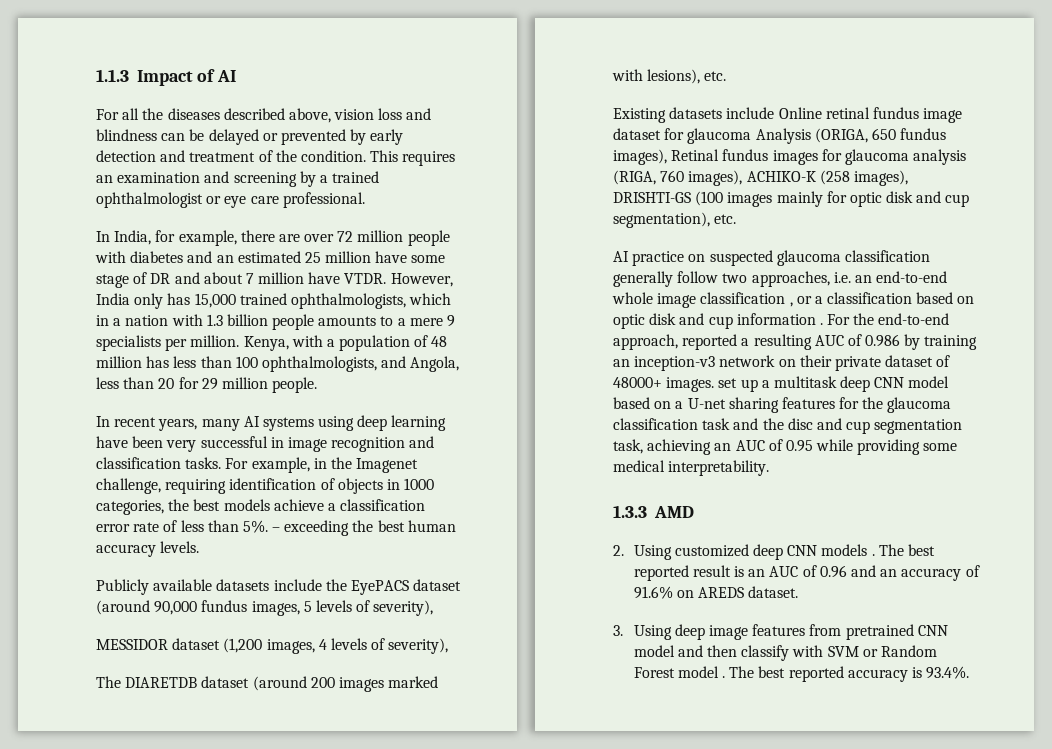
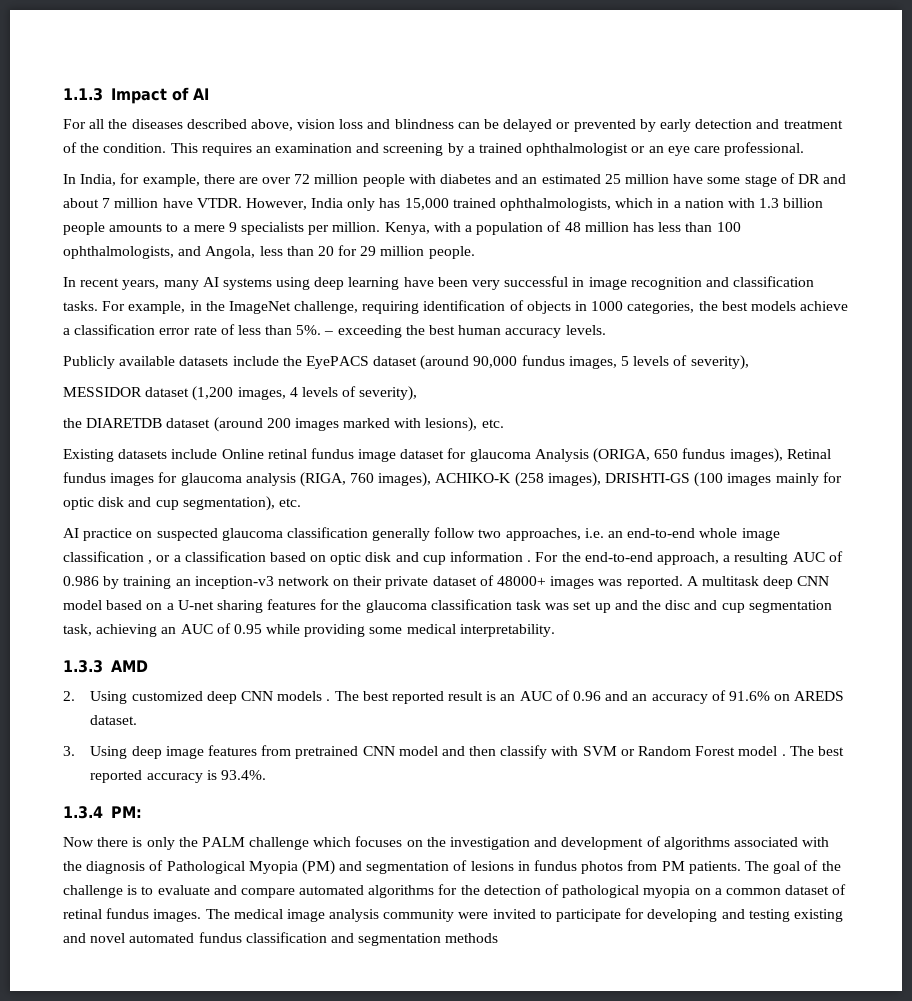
- This requires an examination and screening by a trained ophthalmologist or eye care professional.
+ This requires an examination and screening by a trained ophthalmologist or an eye care professional.
- For example, in the Imagenet challenge, requiring identification of objects in 1000 categories, the best models achieve a classification error rate of less than 5%.
+ For example, in the ImageNet challenge, requiring identification of objects in 1000 categories, the best models achieve a classification error rate of less than 5%.
- The DIARETDB dataset (around 200 images marked with lesions), etc.
+ the DIARETDB dataset (around 200 images marked with lesions), etc.
- For the end-to-end approach, reported a resulting AUC of 0.986 by training an inception-v3 network on their private dataset of 48000+ images. set up a multitask deep CNN model based on a U-net sharing features for the glaucoma classification task and the disc and cup segmentation task, achieving an AUC of 0.95 while providing some medical interpretability.
+ For the end-to-end approach, a resulting AUC of 0.986 by training an inception-v3 network on their private dataset of 48000+ images was reported. A multitask deep CNN model based on a U-net sharing features for the glaucoma classification task was set up and the disc and cup segmentation task, achieving an AUC of 0.95 while providing some medical interpretability.
+ 1.3.4 PM:
+ Now there is only the PALM challenge which focuses on the investigation and development of algorithms associated with the diagnosis of Pathological Myopia (PM) and segmentation of lesions in fundus photos from PM patients. The goal of the challenge is to evaluate and compare automated algorithms for the detection of pathological myopia on a common dataset of retinal fundus images. The medical image analysis community were invited to participate for developing and testing existing and novel automated fundus classification and segmentation methods

